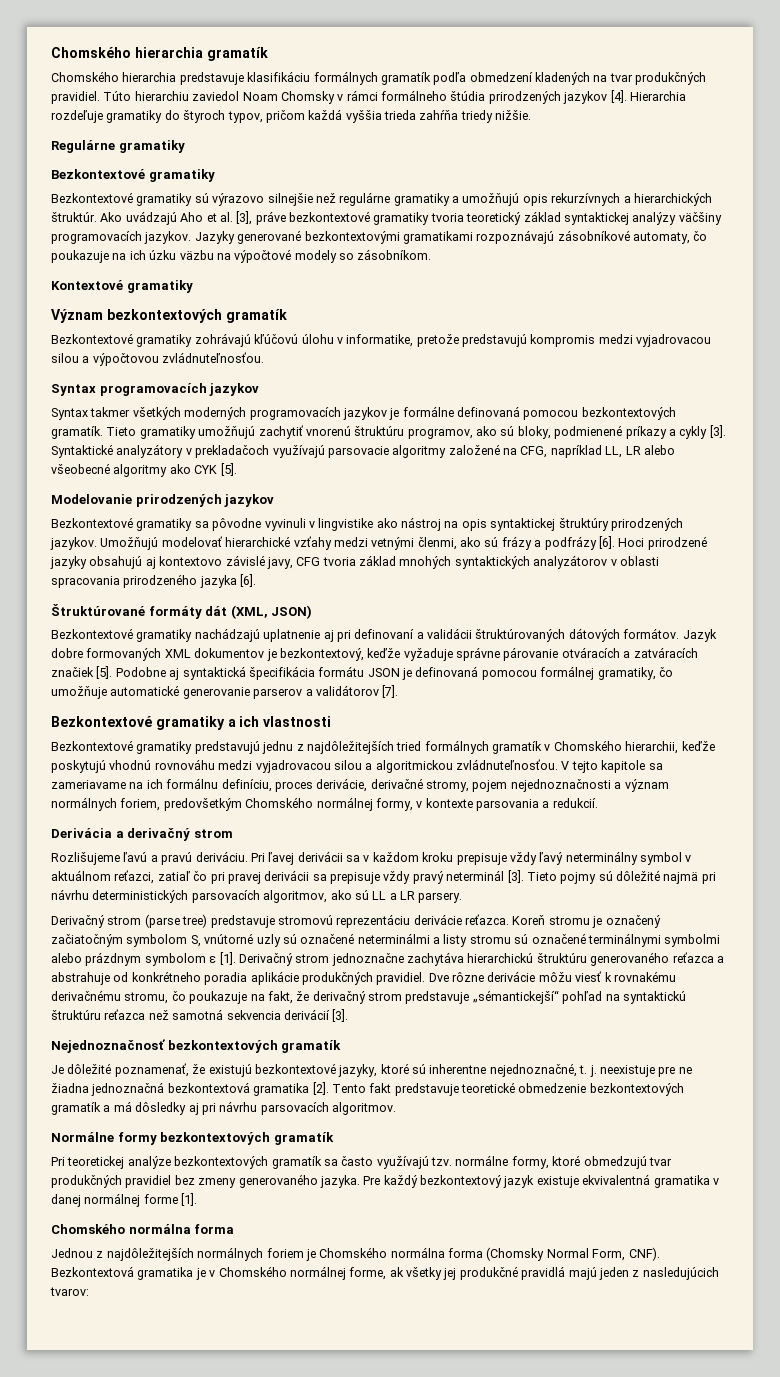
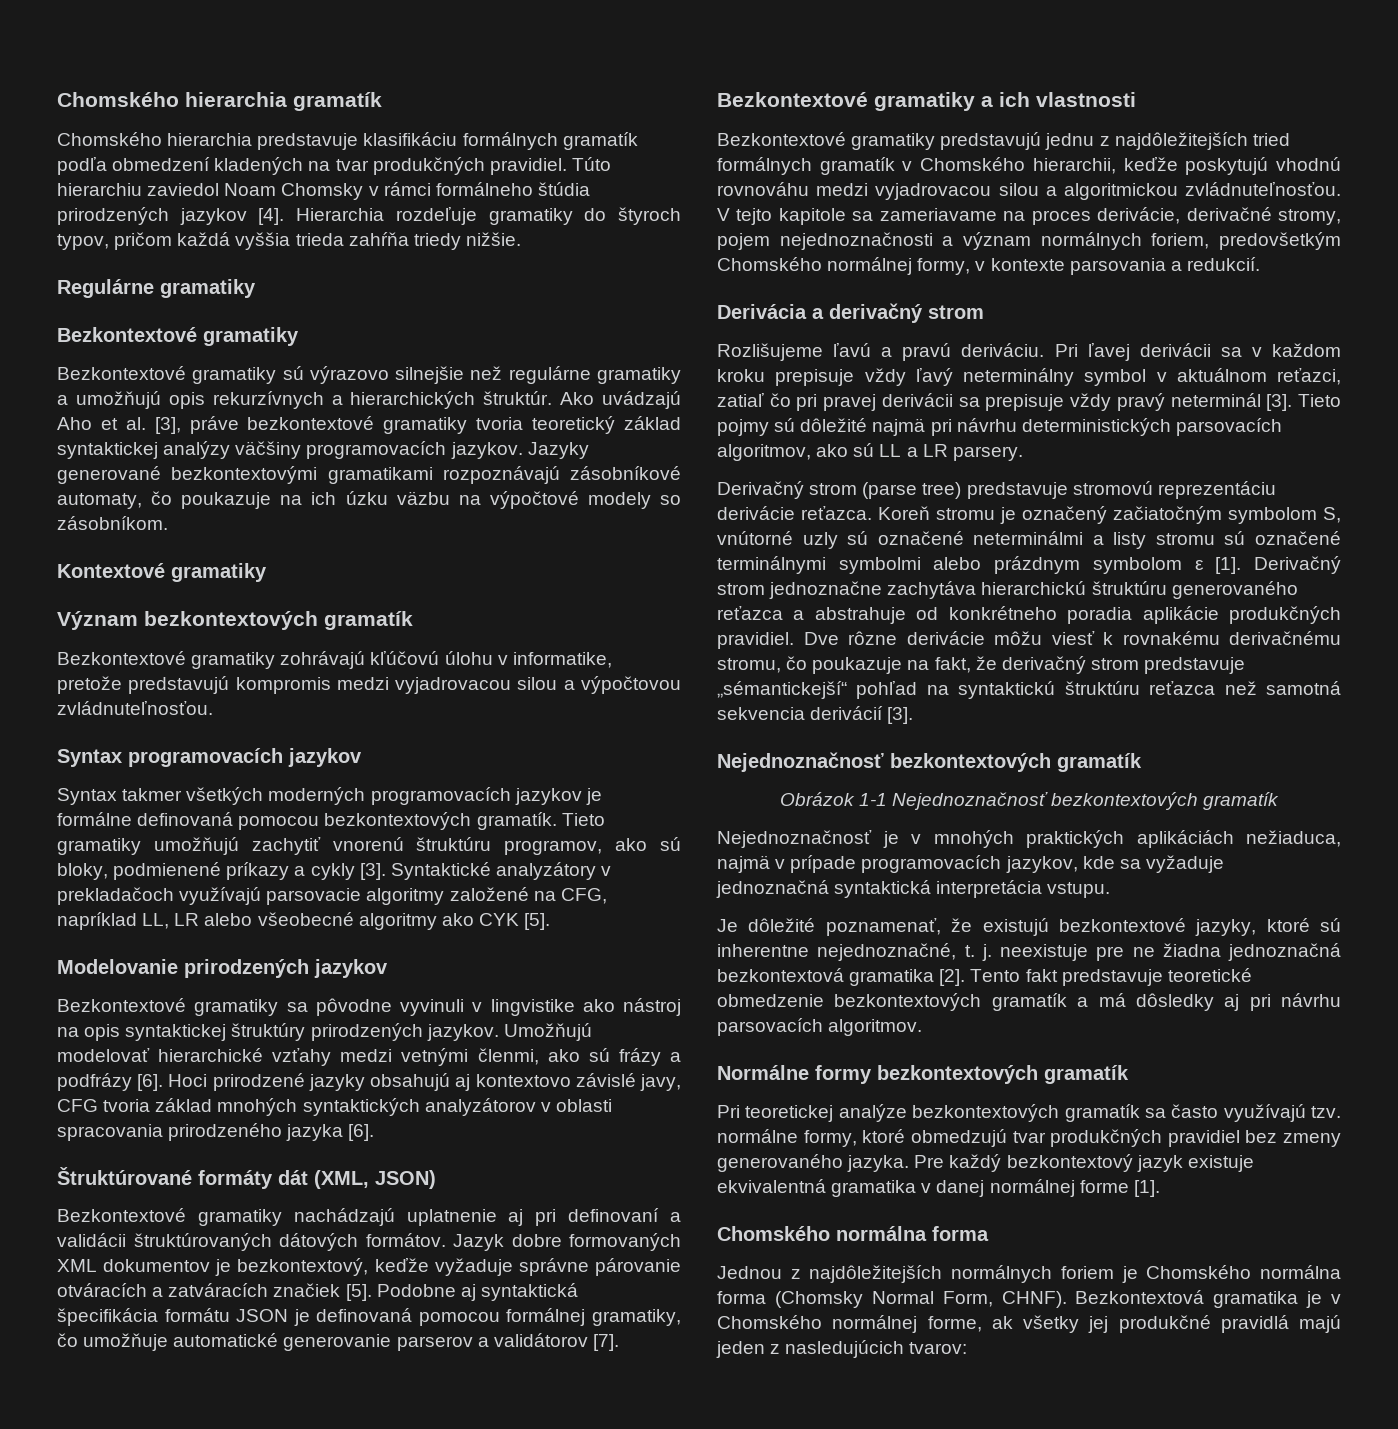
- V tejto kapitole sa zameriavame na ich formálnu definíciu, proces derivácie, derivačné stromy, pojem nejednoznačnosti a význam normálnych foriem, predovšetkým Chomského normálnej formy, v kontexte parsovania a redukcií.
+ V tejto kapitole sa zameriavame na proces derivácie, derivačné stromy, pojem nejednoznačnosti a význam normálnych foriem, predovšetkým Chomského normálnej formy, v kontexte parsovania a redukcií.
+ Obrázok 1-1 Nejednoznačnosť bezkontextových gramatík
+ Nejednoznačnosť je v mnohých praktických aplikáciách nežiaduca, najmä v prípade programovacích jazykov, kde sa vyžaduje jednoznačná syntaktická interpretácia vstupu.
- Jednou z najdôležitejších normálnych foriem je Chomského normálna forma (Chomsky Normal Form, CNF).
+ Jednou z najdôležitejších normálnych foriem je Chomského normálna forma (Chomsky Normal Form, CHNF).

